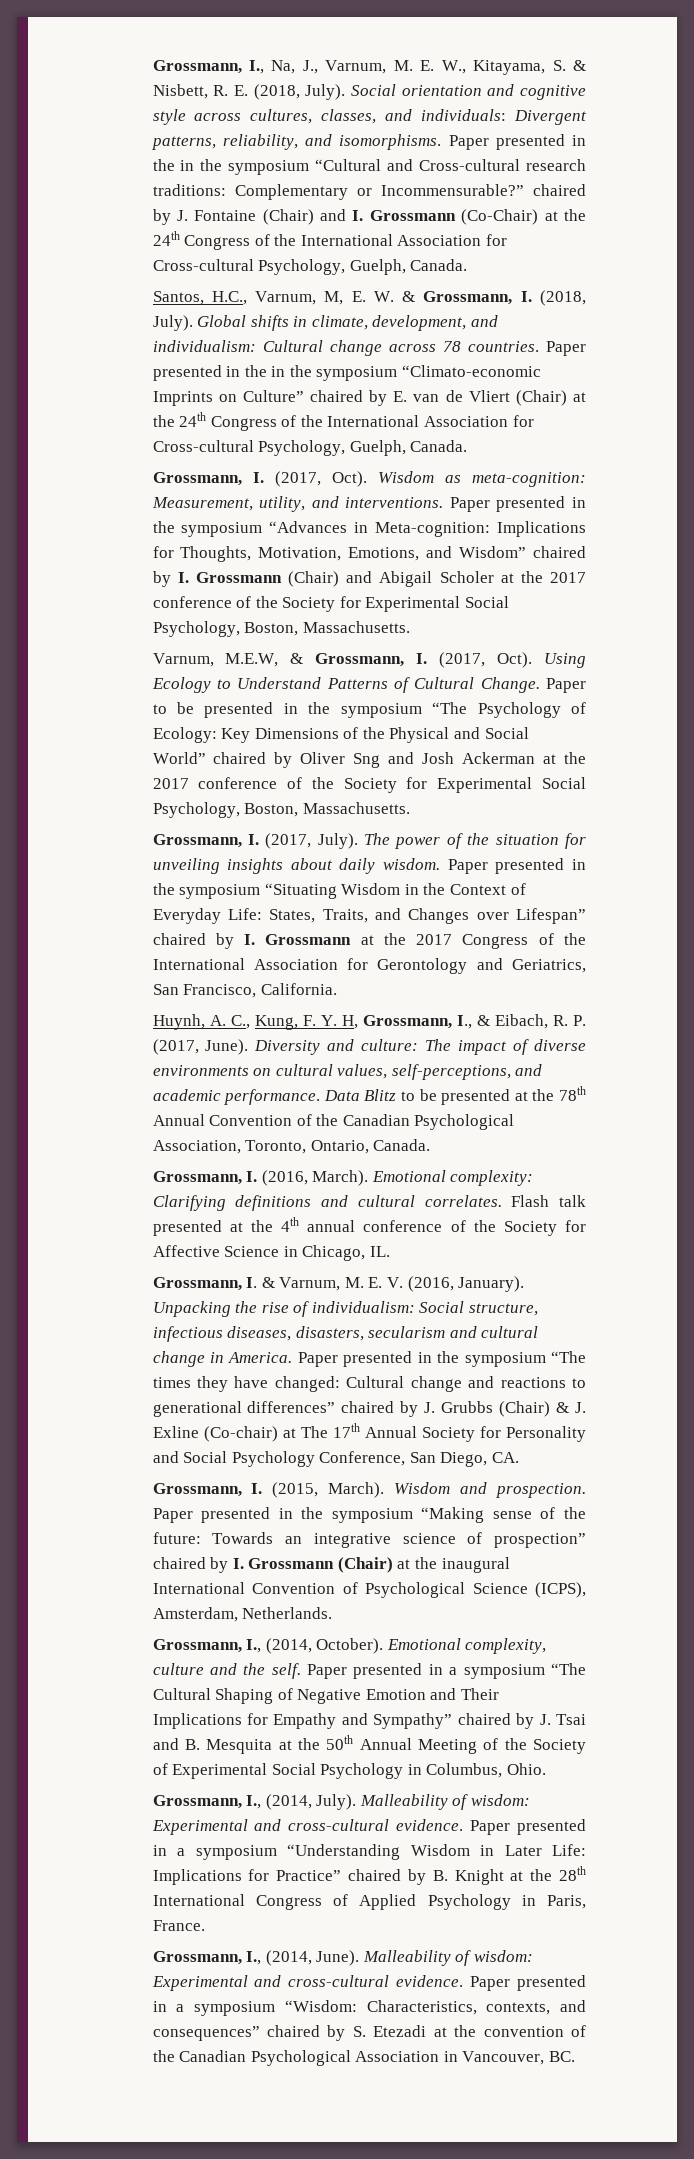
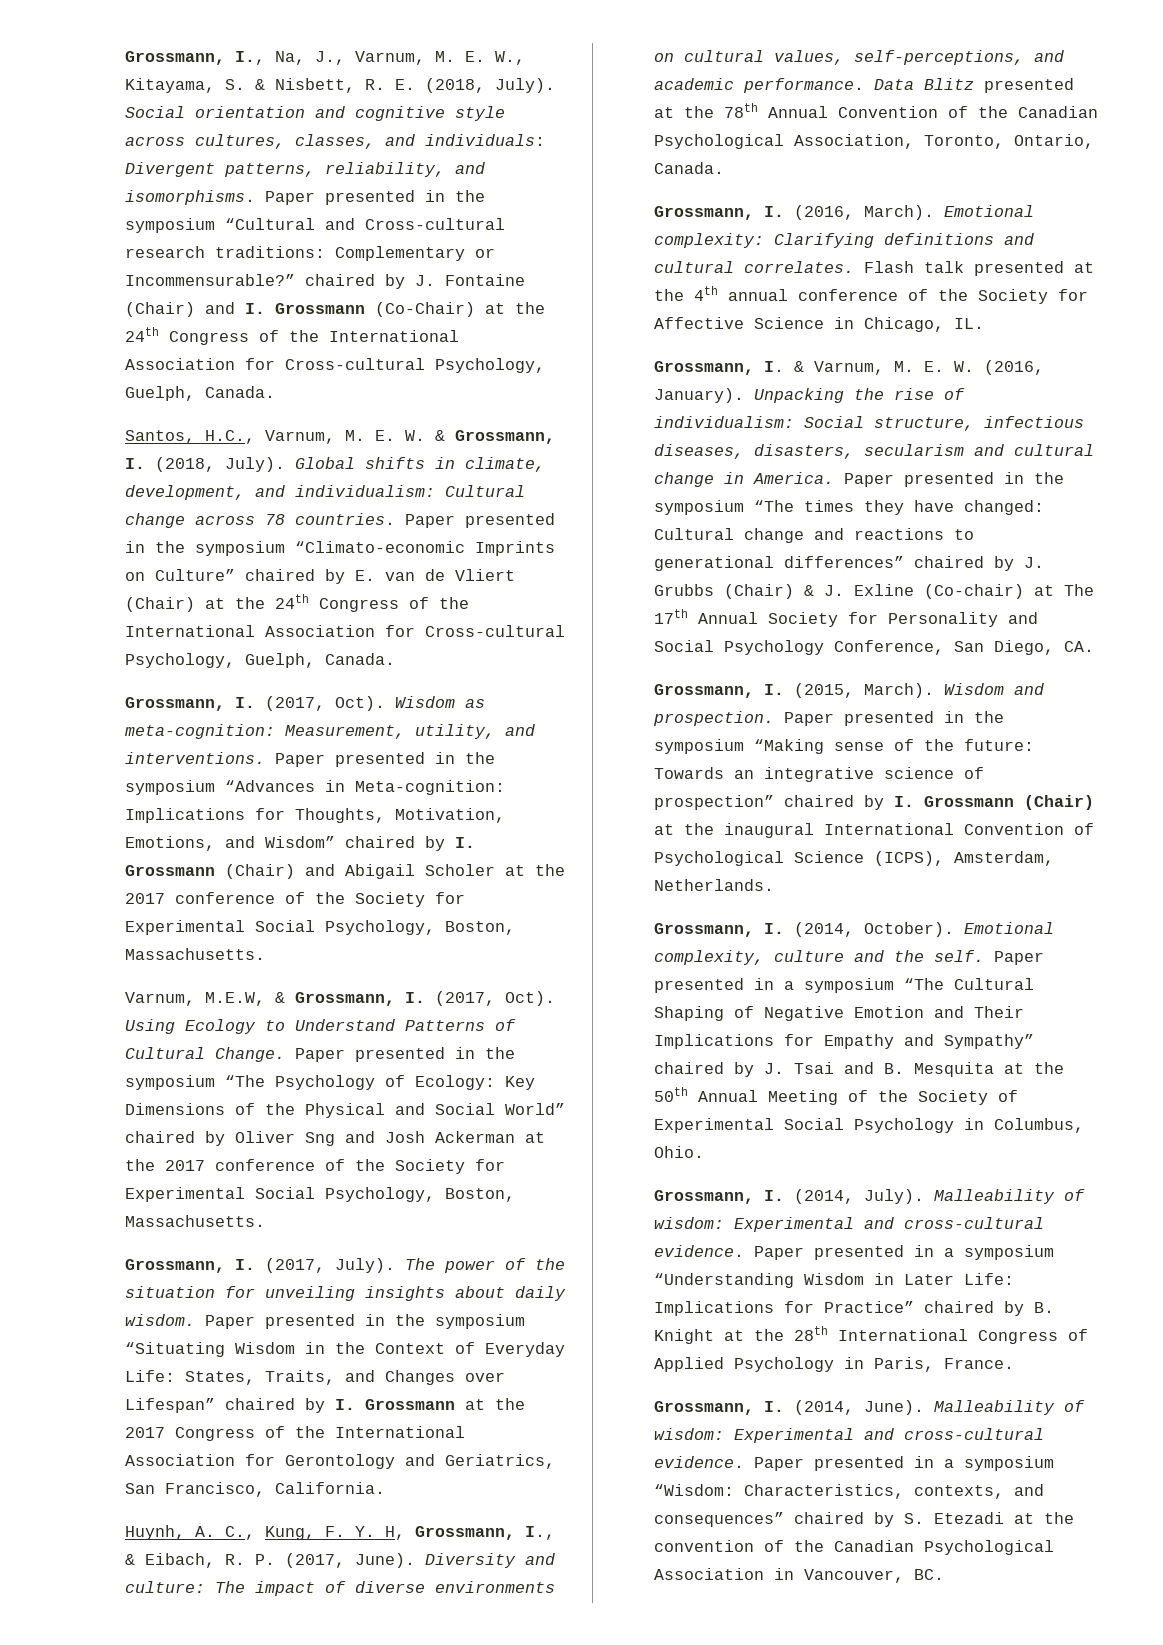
- Paper presented in the in the symposium “Cultural and Cross-cultural research traditions: Complementary or Incommensurable?” chaired by J. Fontaine (Chair) and I. Grossmann (Co-Chair) at the 24th Congress of the International Association for Cross-cultural Psychology, Guelph, Canada.
+ Paper presented in the symposium “Cultural and Cross-cultural research traditions: Complementary or Incommensurable?” chaired by J. Fontaine (Chair) and I. Grossmann (Co-Chair) at the 24th Congress of the International Association for Cross-cultural Psychology, Guelph, Canada.
- Santos, H.C., Varnum, M, E. W. & Grossmann, I. (2018, July).
+ Santos, H.C., Varnum, M. E. W. & Grossmann, I. (2018, July).
- Paper presented in the in the symposium “Climato-economic Imprints on Culture” chaired by E. van de Vliert (Chair) at the 24th Congress of the International Association for Cross-cultural Psychology, Guelph, Canada.
+ Paper presented in the symposium “Climato-economic Imprints on Culture” chaired by E. van de Vliert (Chair) at the 24th Congress of the International Association for Cross-cultural Psychology, Guelph, Canada.
- Paper to be presented in the symposium “The Psychology of Ecology: Key Dimensions of the Physical and Social World” chaired by Oliver Sng and Josh Ackerman at the 2017 conference of the Society for Experimental Social Psychology, Boston, Massachusetts.
+ Paper presented in the symposium “The Psychology of Ecology: Key Dimensions of the Physical and Social World” chaired by Oliver Sng and Josh Ackerman at the 2017 conference of the Society for Experimental Social Psychology, Boston, Massachusetts.
- Data Blitz to be presented at the 78th Annual Convention of the Canadian Psychological Association, Toronto, Ontario, Canada.
+ Data Blitz presented at the 78th Annual Convention of the Canadian Psychological Association, Toronto, Ontario, Canada.
- Grossmann, I. & Varnum, M. E. V. (2016, January).
+ Grossmann, I. & Varnum, M. E. W. (2016, January).
- Grossmann, I., (2014, October).
+ Grossmann, I. (2014, October).
- Grossmann, I., (2014, July).
+ Grossmann, I. (2014, July).
- Grossmann, I., (2014, June).
+ Grossmann, I. (2014, June).

